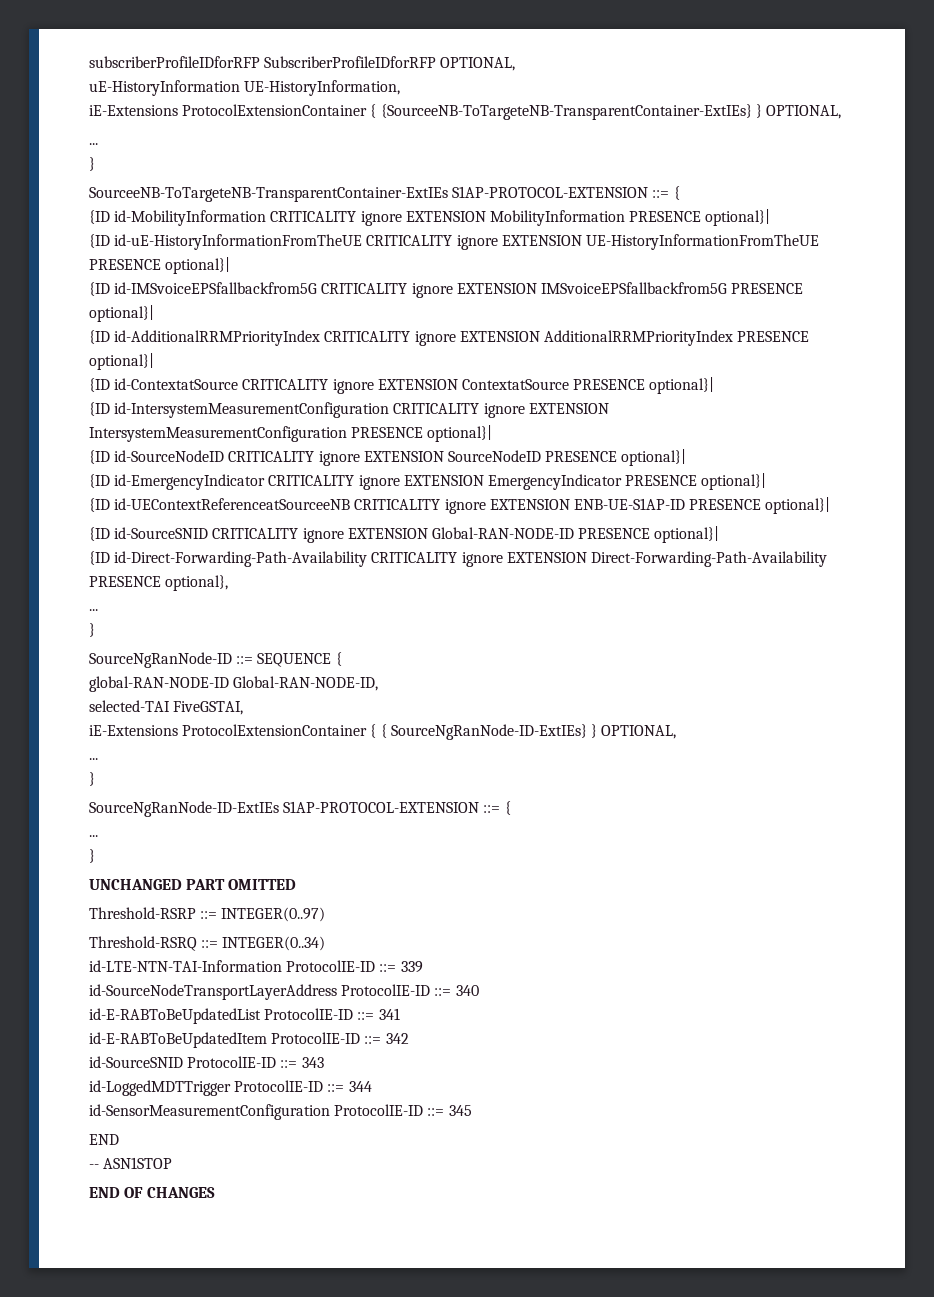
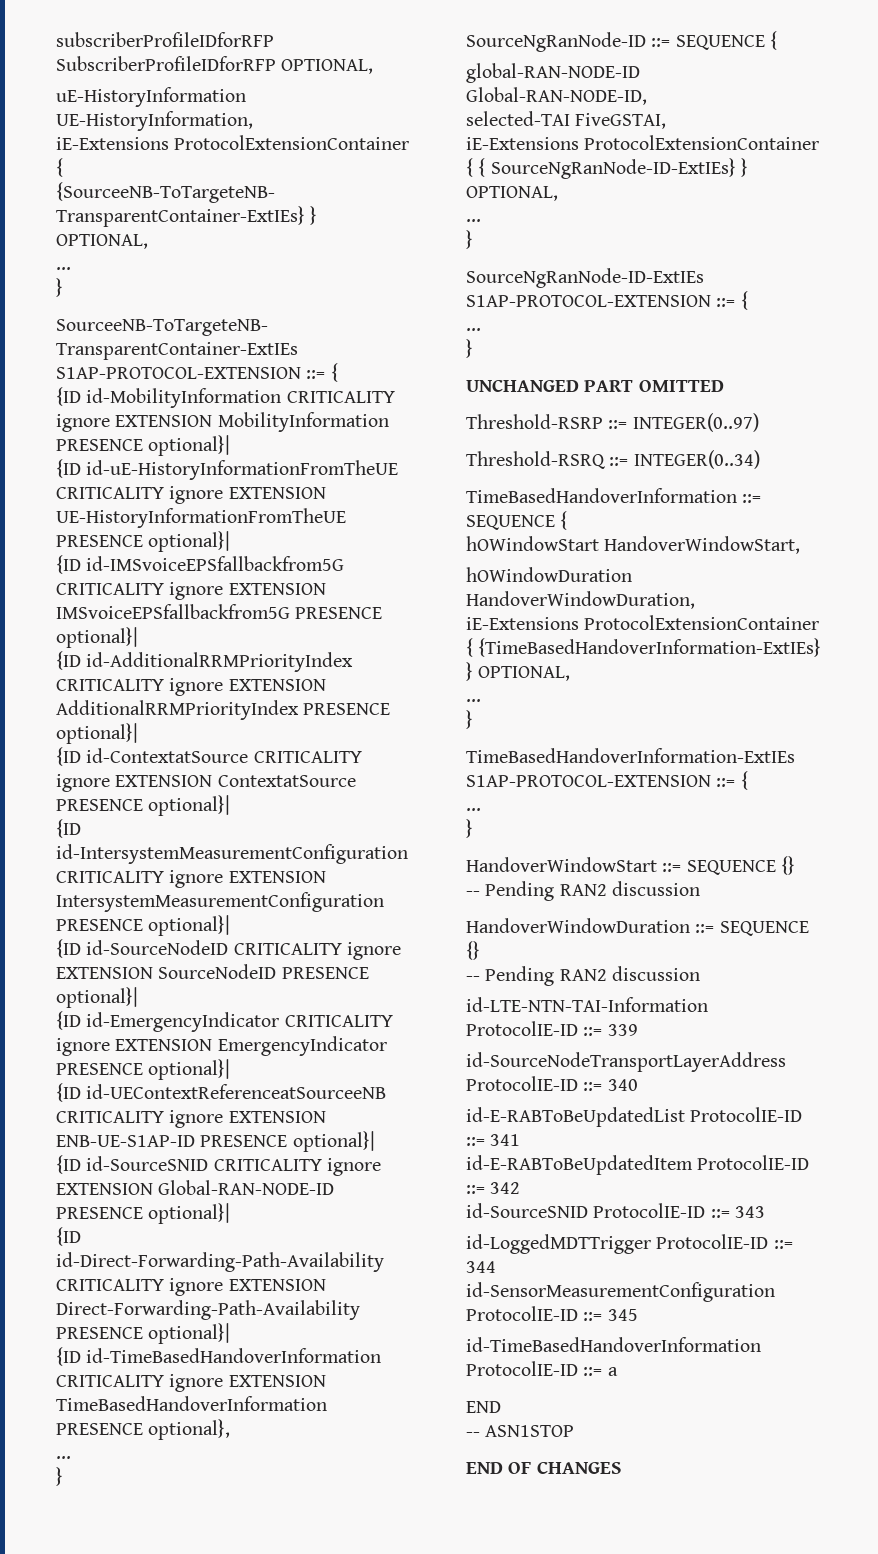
- {ID id-Direct-Forwarding-Path-Availability CRITICALITY ignore EXTENSION Direct-Forwarding-Path-Availability PRESENCE optional},
+ {ID id-Direct-Forwarding-Path-Availability CRITICALITY ignore EXTENSION Direct-Forwarding-Path-Availability PRESENCE optional}|
+ {ID id-TimeBasedHandoverInformation CRITICALITY ignore EXTENSION TimeBasedHandoverInformation PRESENCE optional},
+ TimeBasedHandoverInformation ::= SEQUENCE {
+ hOWindowStart HandoverWindowStart,
+ hOWindowDuration HandoverWindowDuration,
+ iE-Extensions ProtocolExtensionContainer { {TimeBasedHandoverInformation-ExtIEs} } OPTIONAL,
+ ...
+ }
+ TimeBasedHandoverInformation-ExtIEs S1AP-PROTOCOL-EXTENSION ::= {
+ ...
+ }
+ HandoverWindowStart ::= SEQUENCE {}
+ -- Pending RAN2 discussion
+ HandoverWindowDuration ::= SEQUENCE {}
+ -- Pending RAN2 discussion
+ id-TimeBasedHandoverInformation ProtocolIE-ID ::= a

